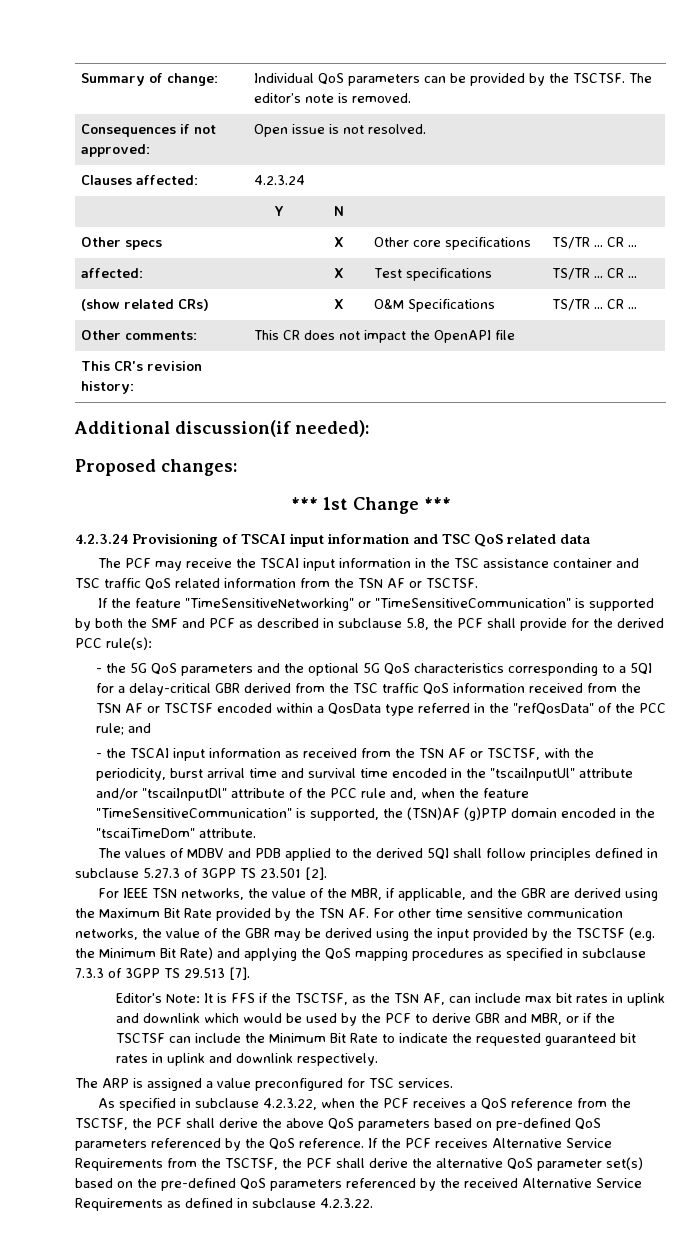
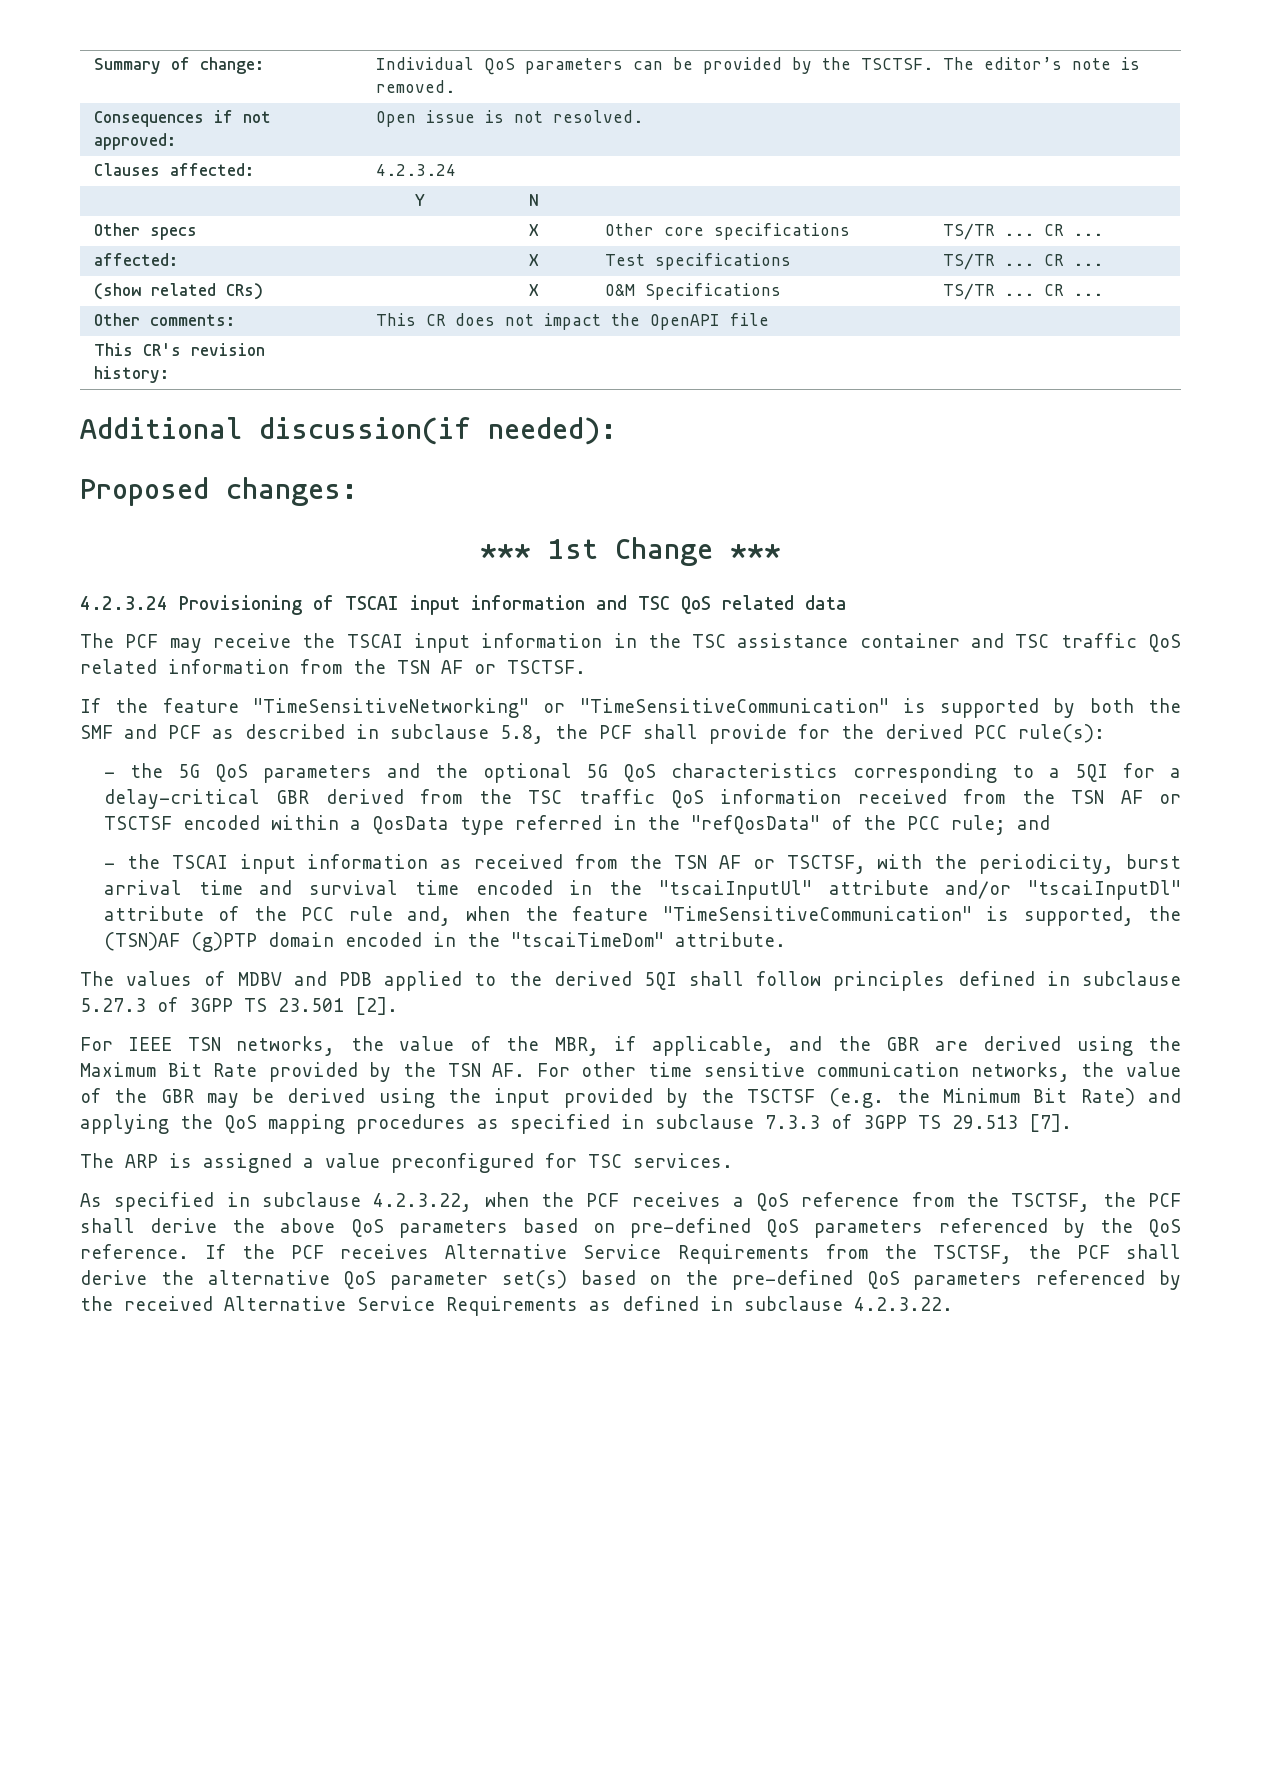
- Editor's Note: It is FFS if the TSCTSF, as the TSN AF, can include max bit rates in uplink and downlink which would be used by the PCF to derive GBR and MBR, or if the TSCTSF can include the Minimum Bit Rate to indicate the requested guaranteed bit rates in uplink and downlink respectively.

